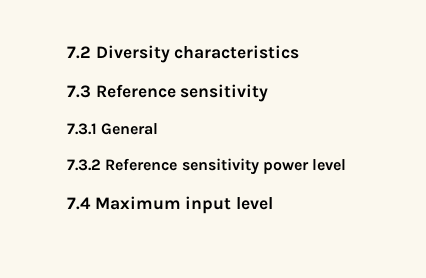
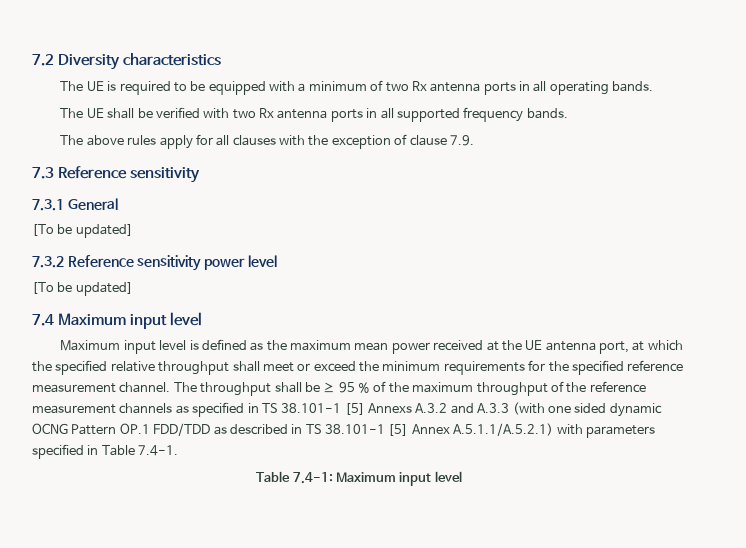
+ The UE is required to be equipped with a minimum of two Rx antenna ports in all operating bands.
+ The UE shall be verified with two Rx antenna ports in all supported frequency bands.
+ The above rules apply for all clauses with the exception of clause 7.9.
  7.3.1 General
+ [To be updated]
  7.3.2 Reference sensitivity power level
+ [To be updated]
+ Maximum input level is defined as the maximum mean power received at the UE antenna port, at which the specified relative throughput shall meet or exceed the minimum requirements for the specified reference measurement channel. The throughput shall be ≥ 95 % of the maximum throughput of the reference measurement channels as specified in TS 38.101-1 [5] Annexs A.3.2 and A.3.3 (with one sided dynamic OCNG Pattern OP.1 FDD/TDD as described in TS 38.101-1 [5] Annex A.5.1.1/A.5.2.1) with parameters specified in Table 7.4-1.
+ Table 7.4-1: Maximum input level

